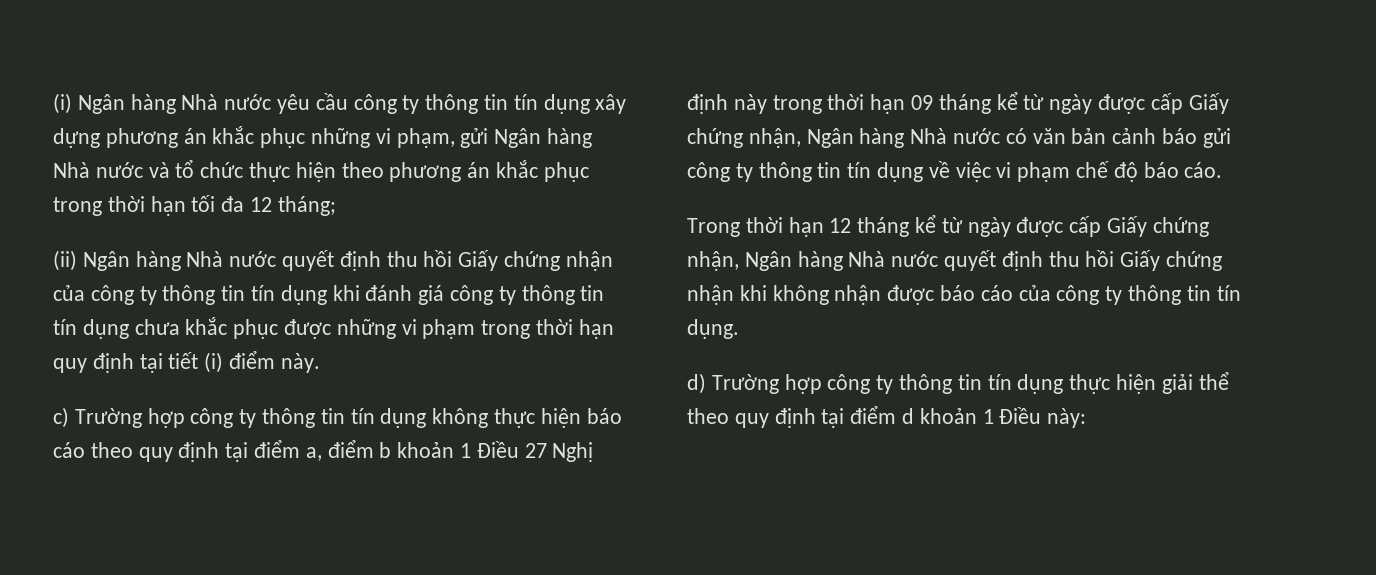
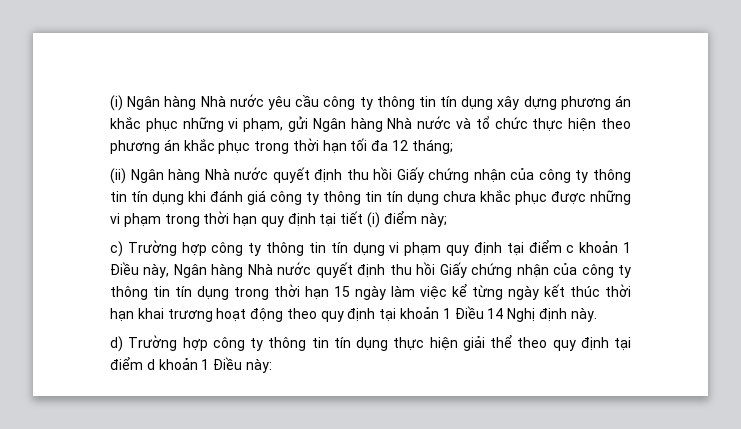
- (ii) Ngân hàng Nhà nước quyết định thu hồi Giấy chứng nhận của công ty thông tin tín dụng khi đánh giá công ty thông tin tín dụng chưa khắc phục được những vi phạm trong thời hạn quy định tại tiết (i) điểm này.
+ (ii) Ngân hàng Nhà nước quyết định thu hồi Giấy chứng nhận của công ty thông tin tín dụng khi đánh giá công ty thông tin tín dụng chưa khắc phục được những vi phạm trong thời hạn quy định tại tiết (i) điểm này;
- c) Trường hợp công ty thông tin tín dụng không thực hiện báo cáo theo quy định tại điểm a, điểm b khoản 1 Điều 27 Nghị định này trong thời hạn 09 tháng kể từ ngày được cấp Giấy chứng nhận, Ngân hàng Nhà nước có văn bản cảnh báo gửi công ty thông tin tín dụng về việc vi phạm chế độ báo cáo.
- Trong thời hạn 12 tháng kể từ ngày được cấp Giấy chứng nhận, Ngân hàng Nhà nước quyết định thu hồi Giấy chứng nhận khi không nhận được báo cáo của công ty thông tin tín dụng.
+ c) Trường hợp công ty thông tin tín dụng vi phạm quy định tại điểm c khoản 1 Điều này, Ngân hàng Nhà nước quyết định thu hồi Giấy chứng nhận của công ty thông tin tín dụng trong thời hạn 15 ngày làm việc kể từng ngày kết thúc thời hạn khai trương hoạt động theo quy định tại khoản 1 Điều 14 Nghị định này.

